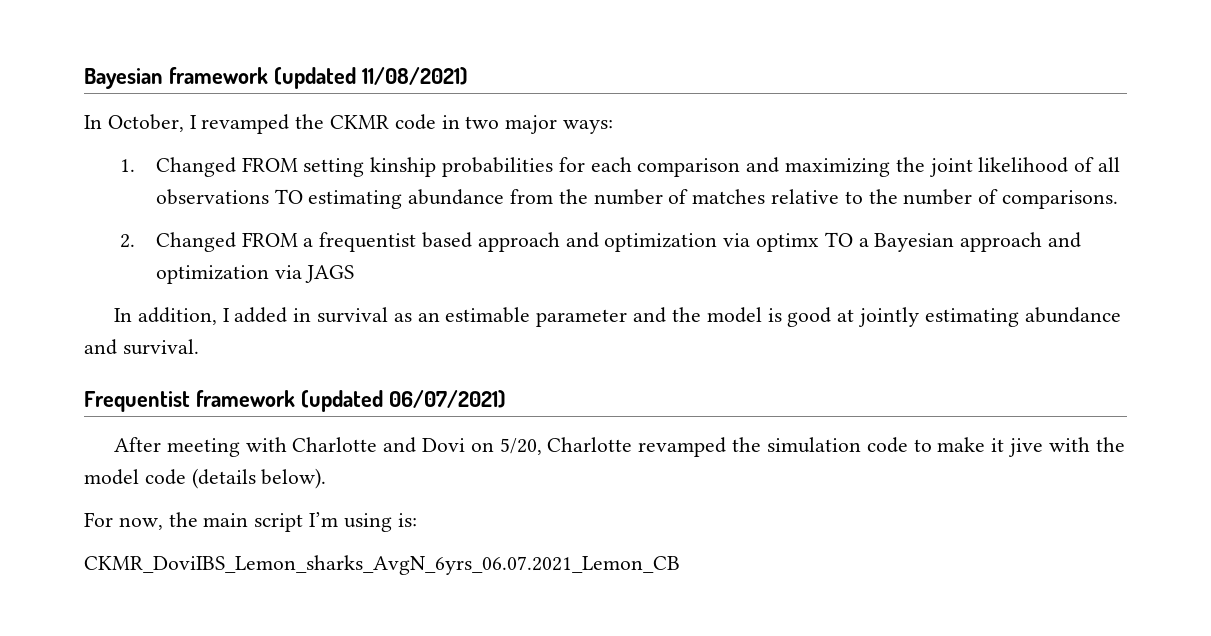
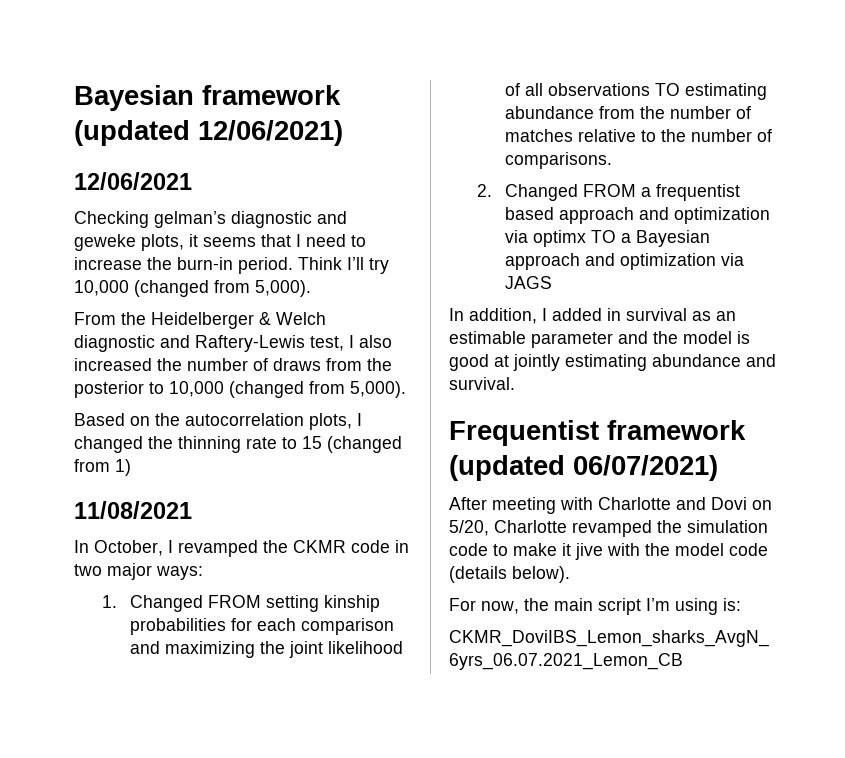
- Bayesian framework (updated 11/08/2021)
+ Bayesian framework (updated 12/06/2021)
+ 12/06/2021
+ Checking gelman’s diagnostic and geweke plots, it seems that I need to increase the burn-in period. Think I’ll try 10,000 (changed from 5,000).
+ From the Heidelberger & Welch diagnostic and Raftery-Lewis test, I also increased the number of draws from the posterior to 10,000 (changed from 5,000).
+ Based on the autocorrelation plots, I changed the thinning rate to 15 (changed from 1)
+ 11/08/2021

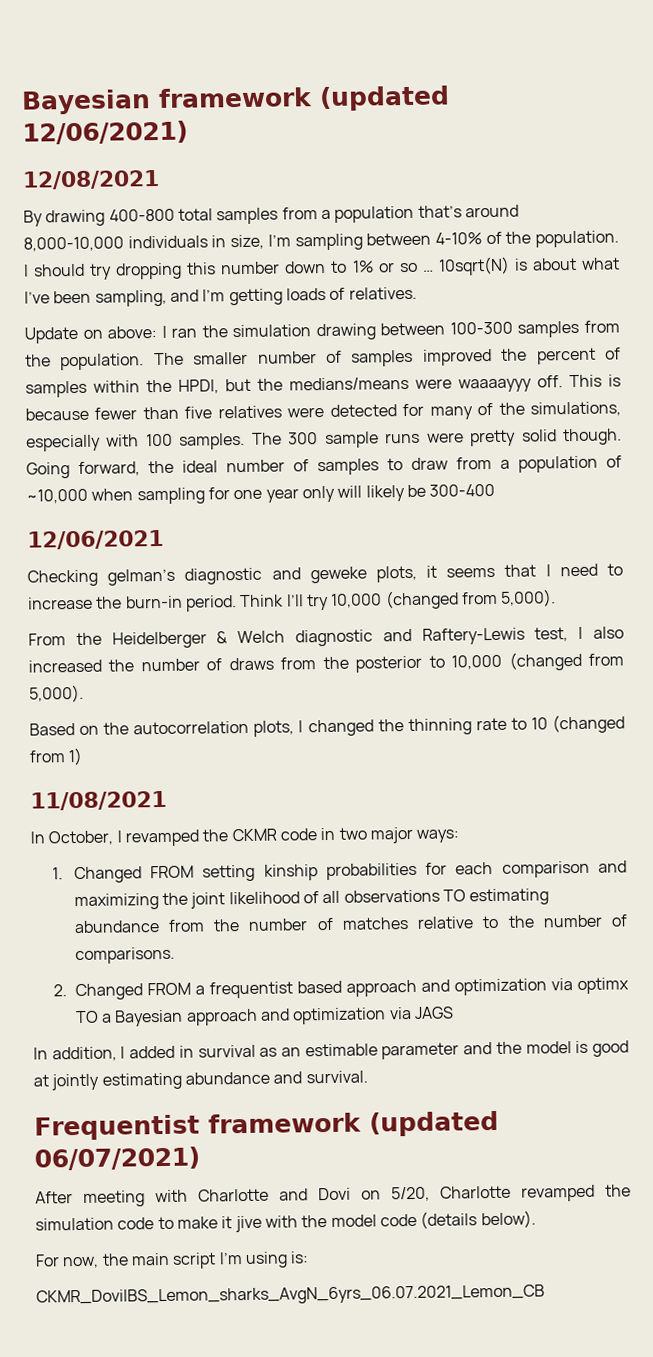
+ 12/08/2021
+ By drawing 400-800 total samples from a population that’s around 8,000-10,000 individuals in size, I’m sampling between 4-10% of the population. I should try dropping this number down to 1% or so … 10sqrt(N) is about what I’ve been sampling, and I’m getting loads of relatives.
+ Update on above: I ran the simulation drawing between 100-300 samples from the population. The smaller number of samples improved the percent of samples within the HPDI, but the medians/means were waaaayyy off. This is because fewer than five relatives were detected for many of the simulations, especially with 100 samples. The 300 sample runs were pretty solid though. Going forward, the ideal number of samples to draw from a population of ~10,000 when sampling for one year only will likely be 300-400
- Based on the autocorrelation plots, I changed the thinning rate to 15 (changed from 1)
+ Based on the autocorrelation plots, I changed the thinning rate to 10 (changed from 1)

